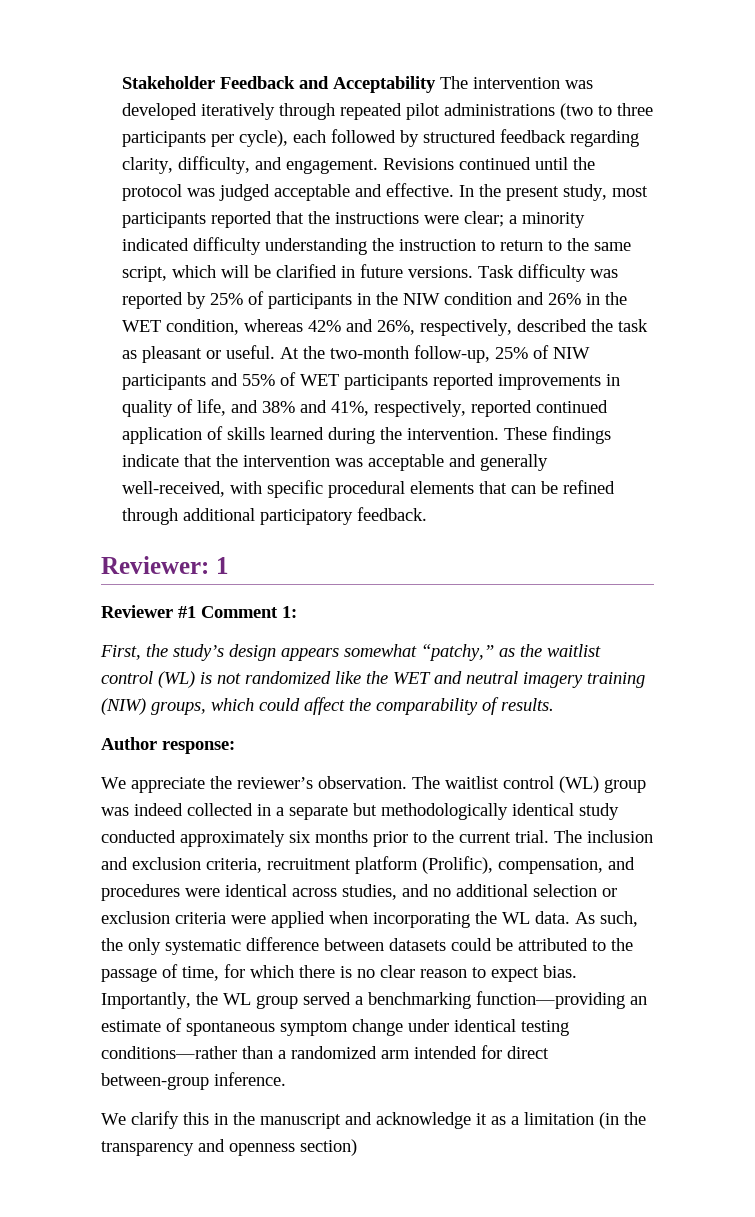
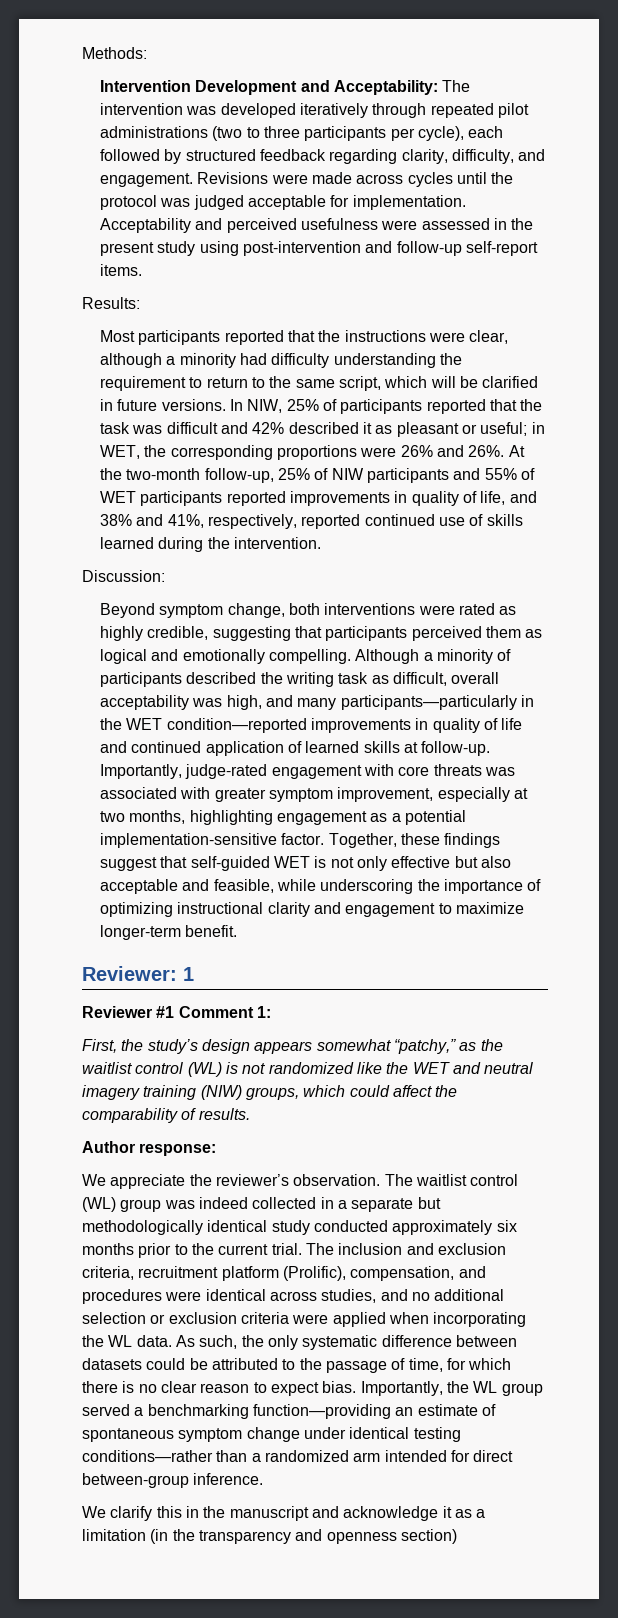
- Stakeholder Feedback and Acceptability The intervention was developed iteratively through repeated pilot administrations (two to three participants per cycle), each followed by structured feedback regarding clarity, difficulty, and engagement.
+ Methods:
+ Intervention Development and Acceptability: The intervention was developed iteratively through repeated pilot administrations (two to three participants per cycle), each followed by structured feedback regarding clarity, difficulty, and engagement.
- Revisions continued until the protocol was judged acceptable and effective. In the present study, most participants reported that the instructions were clear; a minority indicated difficulty understanding the instruction to return to the same script, which will be clarified in future versions.
+ Revisions were made across cycles until the protocol was judged acceptable for implementation. Acceptability and perceived usefulness were assessed in the present study using post-intervention and follow-up self-report items.
+ Results:
+ Most participants reported that the instructions were clear, although a minority had difficulty understanding the requirement to return to the same script, which will be clarified in future versions.
- Task difficulty was reported by 25% of participants in the NIW condition and 26% in the WET condition, whereas 42% and 26%, respectively, described the task as pleasant or useful.
+ In NIW, 25% of participants reported that the task was difficult and 42% described it as pleasant or useful; in WET, the corresponding proportions were 26% and 26%.
- At the two-month follow-up, 25% of NIW participants and 55% of WET participants reported improvements in quality of life, and 38% and 41%, respectively, reported continued application of skills learned during the intervention. These findings indicate that the intervention was acceptable and generally well-received, with specific procedural elements that can be refined through additional participatory feedback.
+ At the two-month follow-up, 25% of NIW participants and 55% of WET participants reported improvements in quality of life, and 38% and 41%, respectively, reported continued use of skills learned during the intervention.
+ Discussion:
+ Beyond symptom change, both interventions were rated as highly credible, suggesting that participants perceived them as logical and emotionally compelling. Although a minority of participants described the writing task as difficult, overall acceptability was high, and many participants—particularly in the WET condition—reported improvements in quality of life and continued application of learned skills at follow-up. Importantly, judge-rated engagement with core threats was associated with greater symptom improvement, especially at two months, highlighting engagement as a potential implementation-sensitive factor. Together, these findings suggest that self-guided WET is not only effective but also acceptable and feasible, while underscoring the importance of optimizing instructional clarity and engagement to maximize longer-term benefit.

